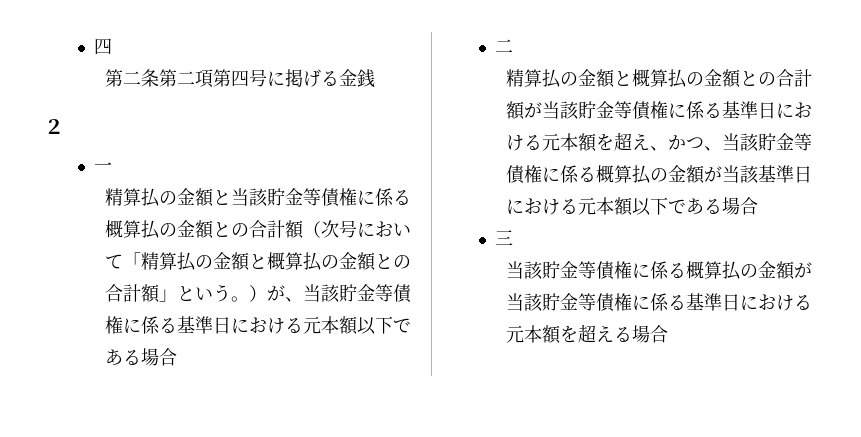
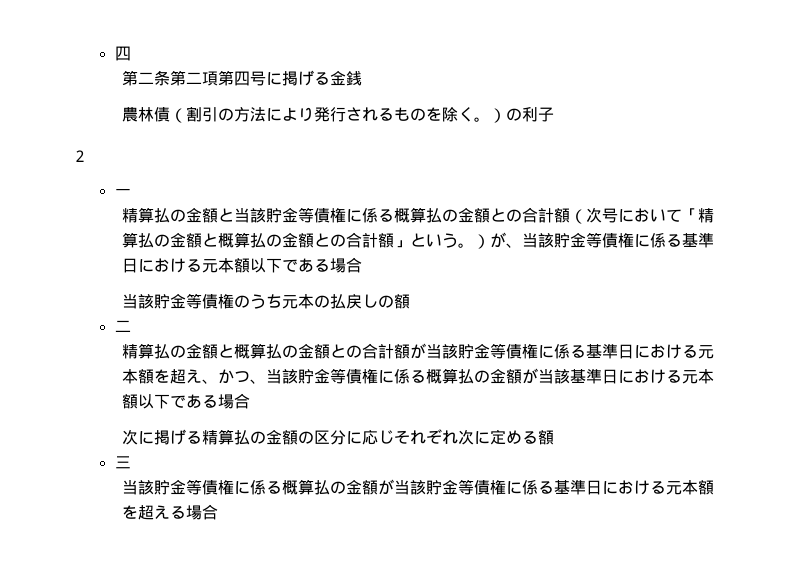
+ 農林債（割引の方法により発行されるものを除く。）の利子
+ 当該貯金等債権のうち元本の払戻しの額
+ 次に掲げる精算払の金額の区分に応じそれぞれ次に定める額

